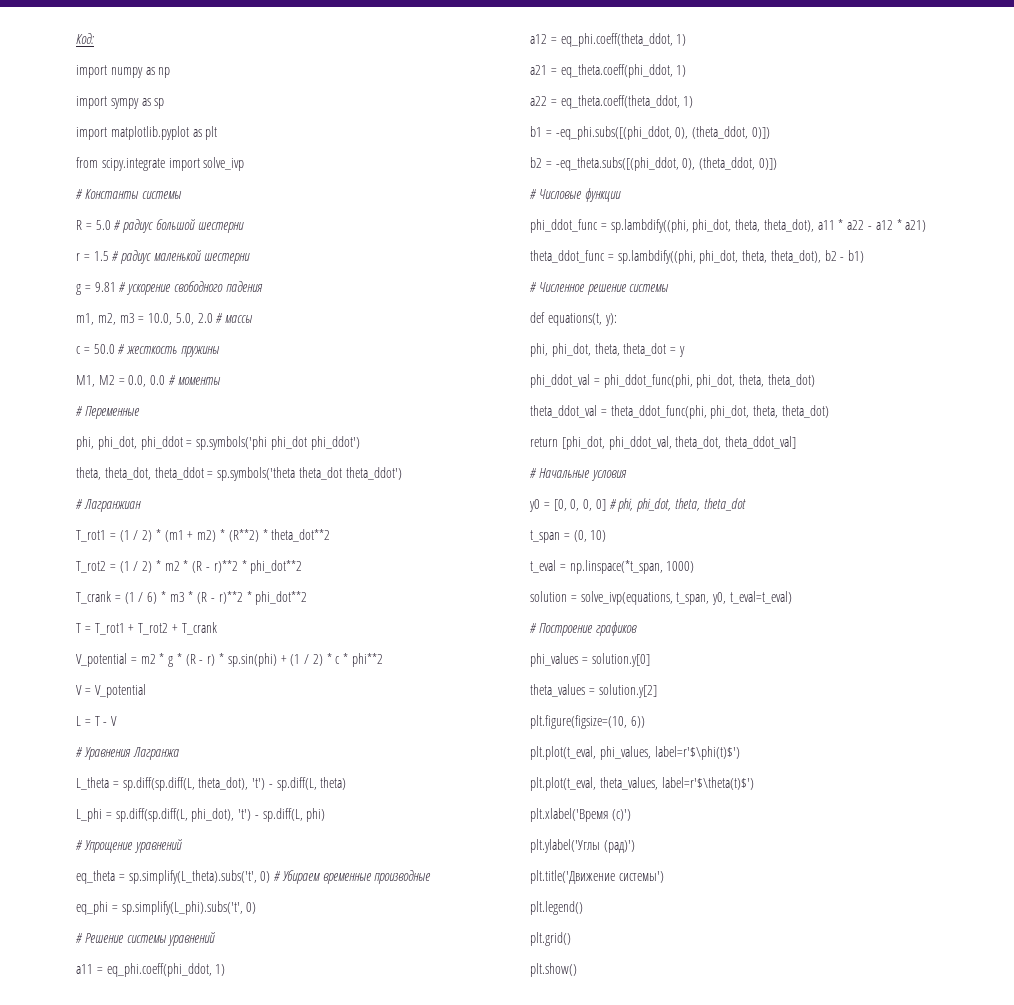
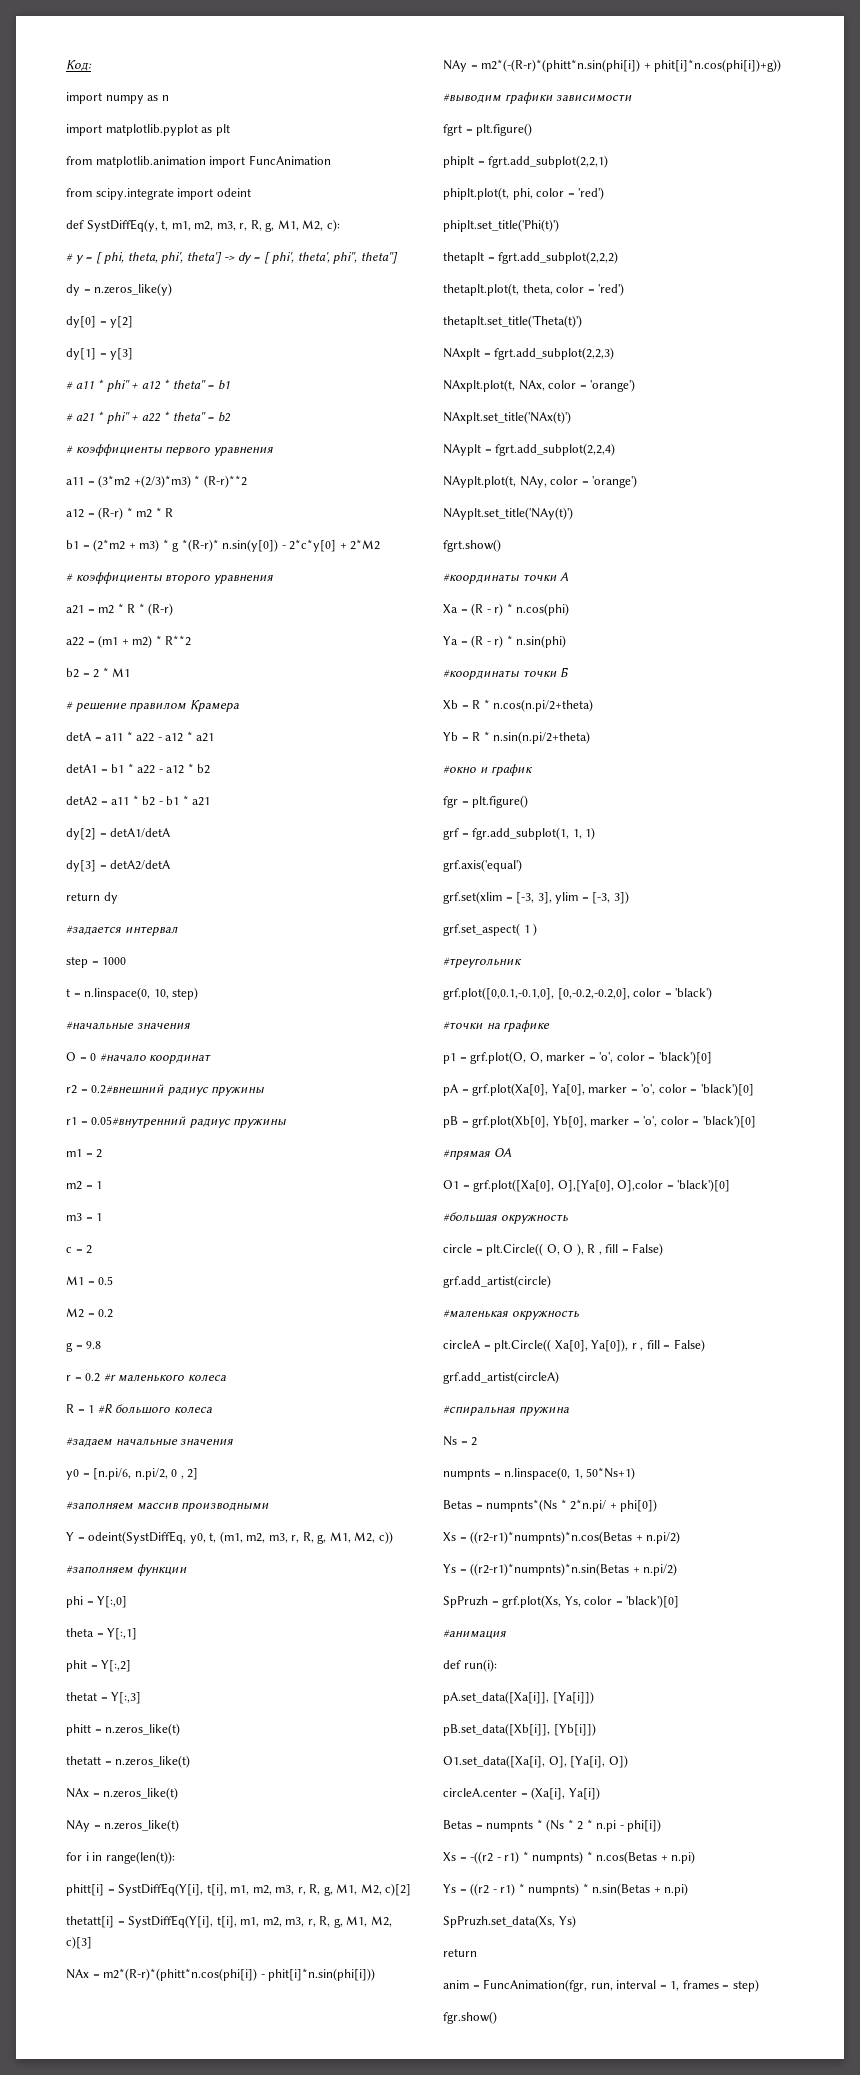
- import numpy as np
- import sympy as sp
+ import numpy as n
+ from matplotlib.animation import FuncAnimation
- from scipy.integrate import solve_ivp
- # Константы системы
- R = 5.0 # радиус большой шестерни
- r = 1.5 # радиус маленькой шестерни
- g = 9.81 # ускорение свободного падения
- m1, m2, m3 = 10.0, 5.0, 2.0 # массы
- c = 50.0 # жесткость пружины
- M1, M2 = 0.0, 0.0 # моменты
- # Переменные
- phi, phi_dot, phi_ddot = sp.symbols('phi phi_dot phi_ddot')
- theta, theta_dot, theta_ddot = sp.symbols('theta theta_dot theta_ddot')
- # Лагранжиан
- T_rot1 = (1 / 2) * (m1 + m2) * (R**2) * theta_dot**2
- T_rot2 = (1 / 2) * m2 * (R - r)**2 * phi_dot**2
- T_crank = (1 / 6) * m3 * (R - r)**2 * phi_dot**2
- T = T_rot1 + T_rot2 + T_crank
- V_potential = m2 * g * (R - r) * sp.sin(phi) + (1 / 2) * c * phi**2
- V = V_potential
- L = T - V
- # Уравнения Лагранжа
- L_theta = sp.diff(sp.diff(L, theta_dot), 't') - sp.diff(L, theta)
- L_phi = sp.diff(sp.diff(L, phi_dot), 't') - sp.diff(L, phi)
- # Упрощение уравнений
- eq_theta = sp.simplify(L_theta).subs('t', 0) # Убираем временные производные
- eq_phi = sp.simplify(L_phi).subs('t', 0)
- # Решение системы уравнений
- a11 = eq_phi.coeff(phi_ddot, 1)
- a12 = eq_phi.coeff(theta_ddot, 1)
- a21 = eq_theta.coeff(phi_ddot, 1)
- a22 = eq_theta.coeff(theta_ddot, 1)
- b1 = -eq_phi.subs([(phi_ddot, 0), (theta_ddot, 0)])
- b2 = -eq_theta.subs([(phi_ddot, 0), (theta_ddot, 0)])
- # Числовые функции
- phi_ddot_func = sp.lambdify((phi, phi_dot, theta, theta_dot), a11 * a22 - a12 * a21)
- theta_ddot_func = sp.lambdify((phi, phi_dot, theta, theta_dot), b2 - b1)
- # Численное решение системы
- def equations(t, y):
- phi, phi_dot, theta, theta_dot = y
- phi_ddot_val = phi_ddot_func(phi, phi_dot, theta, theta_dot)
- theta_ddot_val = theta_ddot_func(phi, phi_dot, theta, theta_dot)
- return [phi_dot, phi_ddot_val, theta_dot, theta_ddot_val]
- # Начальные условия
- y0 = [0, 0, 0, 0] # phi, phi_dot, theta, theta_dot
- t_span = (0, 10)
- t_eval = np.linspace(*t_span, 1000)
- solution = solve_ivp(equations, t_span, y0, t_eval=t_eval)
- # Построение графиков
- phi_values = solution.y[0]
- theta_values = solution.y[2]
- plt.figure(figsize=(10, 6))
- plt.plot(t_eval, phi_values, label=r'$\phi(t)$')
- plt.plot(t_eval, theta_values, label=r'$\theta(t)$')
- plt.xlabel('Время (с)')
- plt.ylabel('Углы (рад)')
- plt.title('Движение системы')
- plt.legend()
- plt.grid()
- plt.show()
+ from scipy.integrate import odeint
+ def SystDiffEq(y, t, m1, m2, m3, r, R, g, M1, M2, c):
+ # y = [ phi, theta, phi', theta'] -> dy = [ phi', theta', phi'', theta'']
+ dy = n.zeros_like(y)
+ dy[0] = y[2]
+ dy[1] = y[3]
+ # a11 * phi'' + a12 * theta'' = b1
+ # a21 * phi'' + a22 * theta'' = b2
+ # коэффициенты первого уравнения
+ a11 = (3*m2 +(2/3)*m3) * (R-r)**2
+ a12 = (R-r) * m2 * R
+ b1 = (2*m2 + m3) * g *(R-r)* n.sin(y[0]) - 2*c*y[0] + 2*M2
+ # коэффициенты второго уравнения
+ a21 = m2 * R * (R-r)
+ a22 = (m1 + m2) * R**2
+ b2 = 2 * M1
+ # решение правилом Крамера
+ detA = a11 * a22 - a12 * a21
+ detA1 = b1 * a22 - a12 * b2
+ detA2 = a11 * b2 - b1 * a21
+ dy[2] = detA1/detA
+ dy[3] = detA2/detA
+ return dy
+ #задается интервал
+ step = 1000
+ t = n.linspace(0, 10, step)
+ #начальные значения
+ O = 0 #начало координат
+ r2 = 0.2#внешний радиус пружины
+ r1 = 0.05#внутренний радиус пружины
+ m1 = 2
+ m2 = 1
+ m3 = 1
+ c = 2
+ M1 = 0.5
+ M2 = 0.2
+ g = 9.8
+ r = 0.2 #r маленького колеса
+ R = 1 #R большого колеса
+ #задаем начальные значения
+ y0 = [n.pi/6, n.pi/2, 0 , 2]
+ #заполняем массив производными
+ Y = odeint(SystDiffEq, y0, t, (m1, m2, m3, r, R, g, M1, M2, c))
+ #заполняем функции
+ phi = Y[:,0]
+ theta = Y[:,1]
+ phit = Y[:,2]
+ thetat = Y[:,3]
+ phitt = n.zeros_like(t)
+ thetatt = n.zeros_like(t)
+ NAx = n.zeros_like(t)
+ NAy = n.zeros_like(t)
+ for i in range(len(t)):
+ phitt[i] = SystDiffEq(Y[i], t[i], m1, m2, m3, r, R, g, M1, M2, c)[2]
+ thetatt[i] = SystDiffEq(Y[i], t[i], m1, m2, m3, r, R, g, M1, M2, c)[3]
+ NAx = m2*(R-r)*(phitt*n.cos(phi[i]) - phit[i]*n.sin(phi[i]))
+ NAy = m2*(-(R-r)*(phitt*n.sin(phi[i]) + phit[i]*n.cos(phi[i])+g))
+ #выводим графики зависимости
+ fgrt = plt.figure()
+ phiplt = fgrt.add_subplot(2,2,1)
+ phiplt.plot(t, phi, color = 'red')
+ phiplt.set_title('Phi(t)')
+ thetaplt = fgrt.add_subplot(2,2,2)
+ thetaplt.plot(t, theta, color = 'red')
+ thetaplt.set_title('Theta(t)')
+ NAxplt = fgrt.add_subplot(2,2,3)
+ NAxplt.plot(t, NAx, color = 'orange')
+ NAxplt.set_title('NAx(t)')
+ NAyplt = fgrt.add_subplot(2,2,4)
+ NAyplt.plot(t, NAy, color = 'orange')
+ NAyplt.set_title('NAy(t)')
+ fgrt.show()
+ #координаты точки А
+ Xa = (R - r) * n.cos(phi)
+ Ya = (R - r) * n.sin(phi)
+ #координаты точки Б
+ Xb = R * n.cos(n.pi/2+theta)
+ Yb = R * n.sin(n.pi/2+theta)
+ #окно и грaфик
+ fgr = plt.figure()
+ grf = fgr.add_subplot(1, 1, 1)
+ grf.axis('equal')
+ grf.set(xlim = [-3, 3], ylim = [-3, 3])
+ grf.set_aspect( 1 )
+ #треугольник
+ grf.plot([0,0.1,-0.1,0], [0,-0.2,-0.2,0], color = 'black')
+ #точки на графике
+ p1 = grf.plot(O, O, marker = 'o', color = 'black')[0]
+ pA = grf.plot(Xa[0], Ya[0], marker = 'o', color = 'black')[0]
+ pB = grf.plot(Xb[0], Yb[0], marker = 'o', color = 'black')[0]
+ #прямая ОА
+ O1 = grf.plot([Xa[0], O],[Ya[0], O],color = 'black')[0]
+ #большая окружность
+ circle = plt.Circle(( O, O ), R , fill = False)
+ grf.add_artist(circle)
+ #маленькая окружность
+ circleA = plt.Circle(( Xa[0], Ya[0]), r , fill = False)
+ grf.add_artist(circleA)
+ #спиральная пружина
+ Ns = 2
+ numpnts = n.linspace(0, 1, 50*Ns+1)
+ Betas = numpnts*(Ns * 2*n.pi/ + phi[0])
+ Xs = ((r2-r1)*numpnts)*n.cos(Betas + n.pi/2)
+ Ys = ((r2-r1)*numpnts)*n.sin(Betas + n.pi/2)
+ SpPruzh = grf.plot(Xs, Ys, color = 'black')[0]
+ #анимация
+ def run(i):
+ pA.set_data([Xa[i]], [Ya[i]])
+ pB.set_data([Xb[i]], [Yb[i]])
+ O1.set_data([Xa[i], O], [Ya[i], O])
+ circleA.center = (Xa[i], Ya[i])
+ Betas = numpnts * (Ns * 2 * n.pi - phi[i])
+ Xs = -((r2 - r1) * numpnts) * n.cos(Betas + n.pi)
+ Ys = ((r2 - r1) * numpnts) * n.sin(Betas + n.pi)
+ SpPruzh.set_data(Xs, Ys)
+ return
+ anim = FuncAnimation(fgr, run, interval = 1, frames = step)
+ fgr.show()

